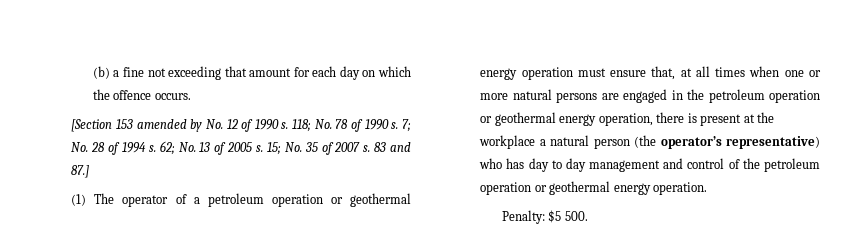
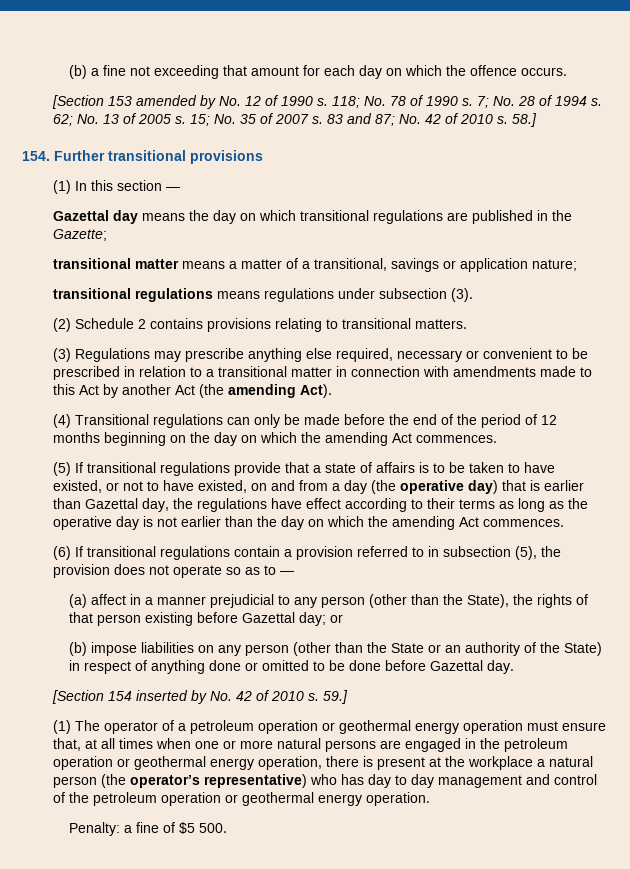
- 83 and 87.]
+ 83 and 87; No. 42 of 2010 s. 58.]
+ 154. Further transitional provisions
+ (1) In this section —
+ Gazettal day means the day on which transitional regulations are published in the Gazette;
+ transitional matter means a matter of a transitional, savings or application nature;
+ transitional regulations means regulations under subsection (3).
+ (2) Schedule 2 contains provisions relating to transitional matters.
+ (3) Regulations may prescribe anything else required, necessary or convenient to be prescribed in relation to a transitional matter in connection with amendments made to this Act by another Act (the amending Act).
+ (4) Transitional regulations can only be made before the end of the period of 12 months beginning on the day on which the amending Act commences.
+ (5) If transitional regulations provide that a state of affairs is to be taken to have existed, or not to have existed, on and from a day (the operative day) that is earlier than Gazettal day, the regulations have effect according to their terms as long as the operative day is not earlier than the day on which the amending Act commences.
+ (6) If transitional regulations contain a provision referred to in subsection (5), the provision does not operate so as to —
+ (a) affect in a manner prejudicial to any person (other than the State), the rights of that person existing before Gazettal day; or
+ (b) impose liabilities on any person (other than the State or an authority of the State) in respect of anything done or omitted to be done before Gazettal day.
+ [Section 154 inserted by No. 42 of 2010 s. 59.]
- Penalty: $5 500.
+ Penalty: a fine of $5 500.

